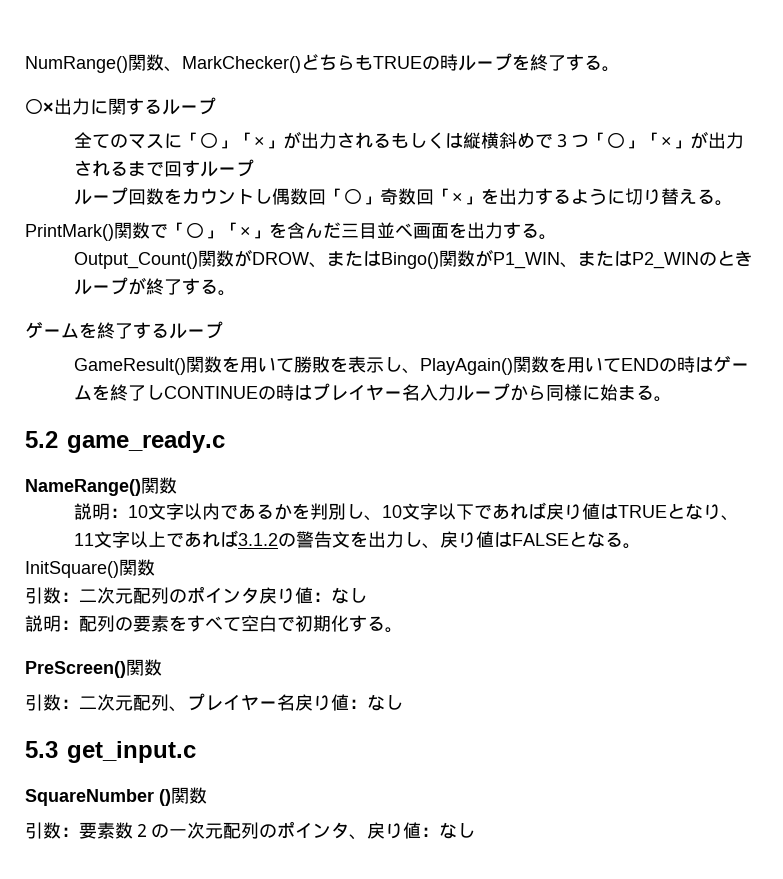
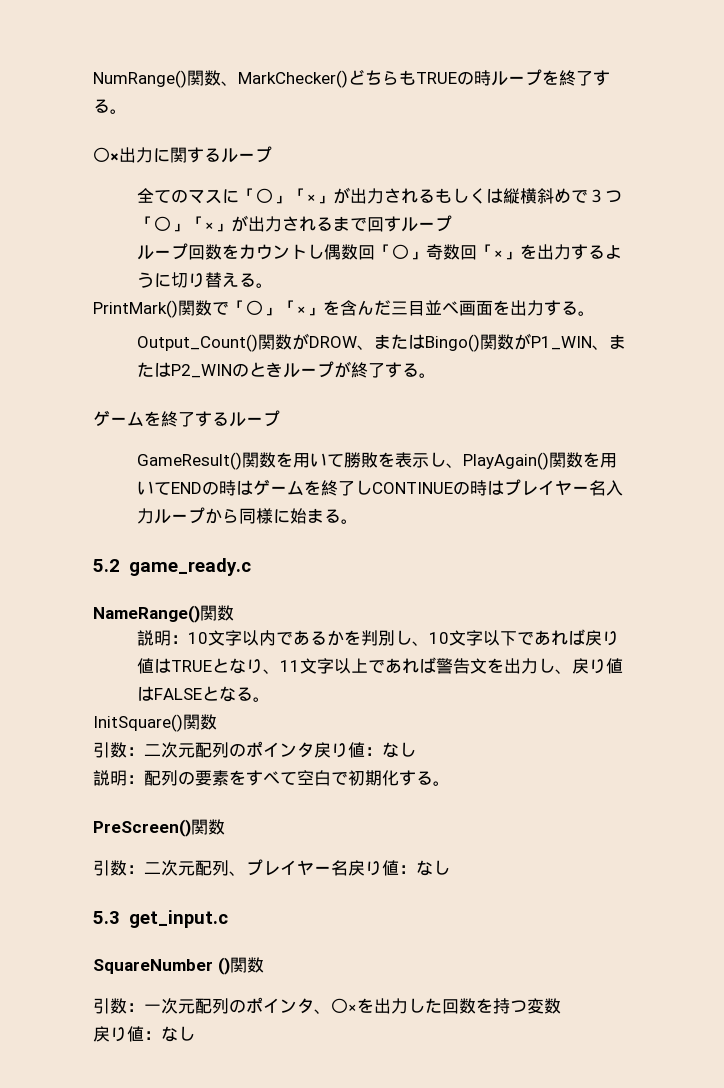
- 説明：10文字以内であるかを判別し、10文字以下であれば戻り値はTRUEとなり、11文字以上であれば3.1.2の警告文を出力し、戻り値はFALSEとなる。
+ 説明：10文字以内であるかを判別し、10文字以下であれば戻り値はTRUEとなり、11文字以上であれば警告文を出力し、戻り値はFALSEとなる。
- 引数：要素数２の一次元配列のポインタ、戻り値：なし
+ 引数：一次元配列のポインタ、〇×を出力した回数を持つ変数
+ 戻り値：なし

